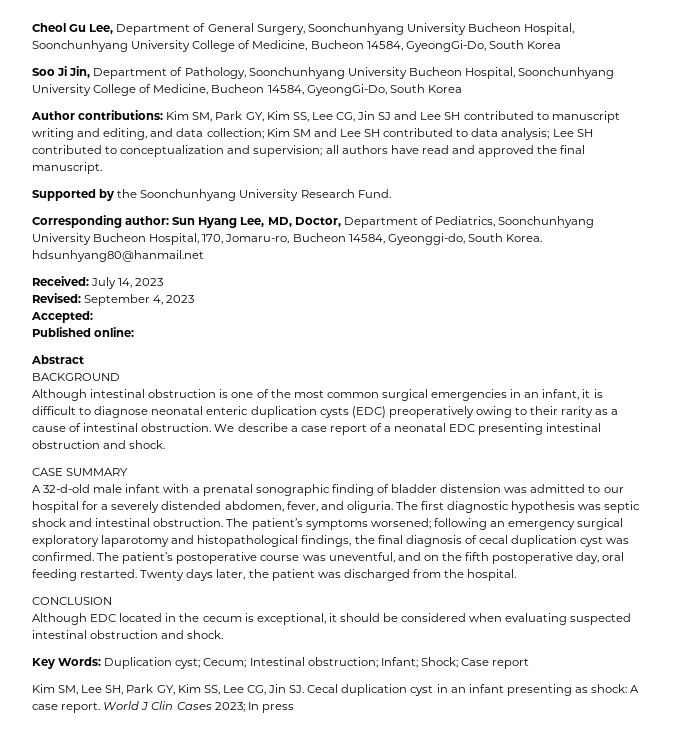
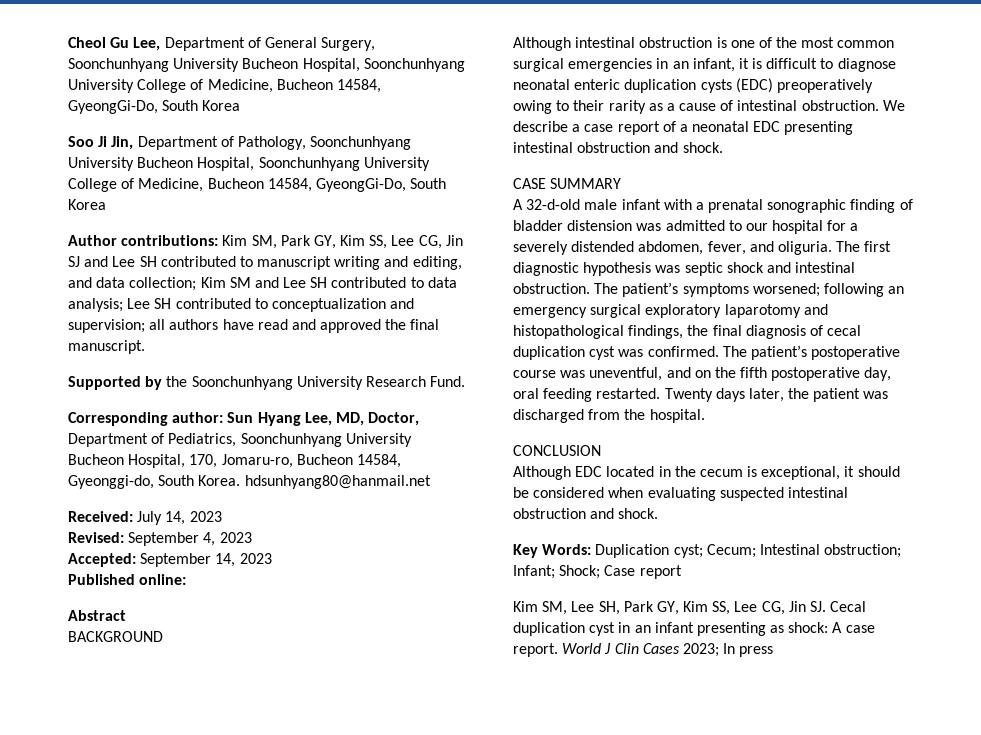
- Accepted:
+ Accepted: September 14, 2023

